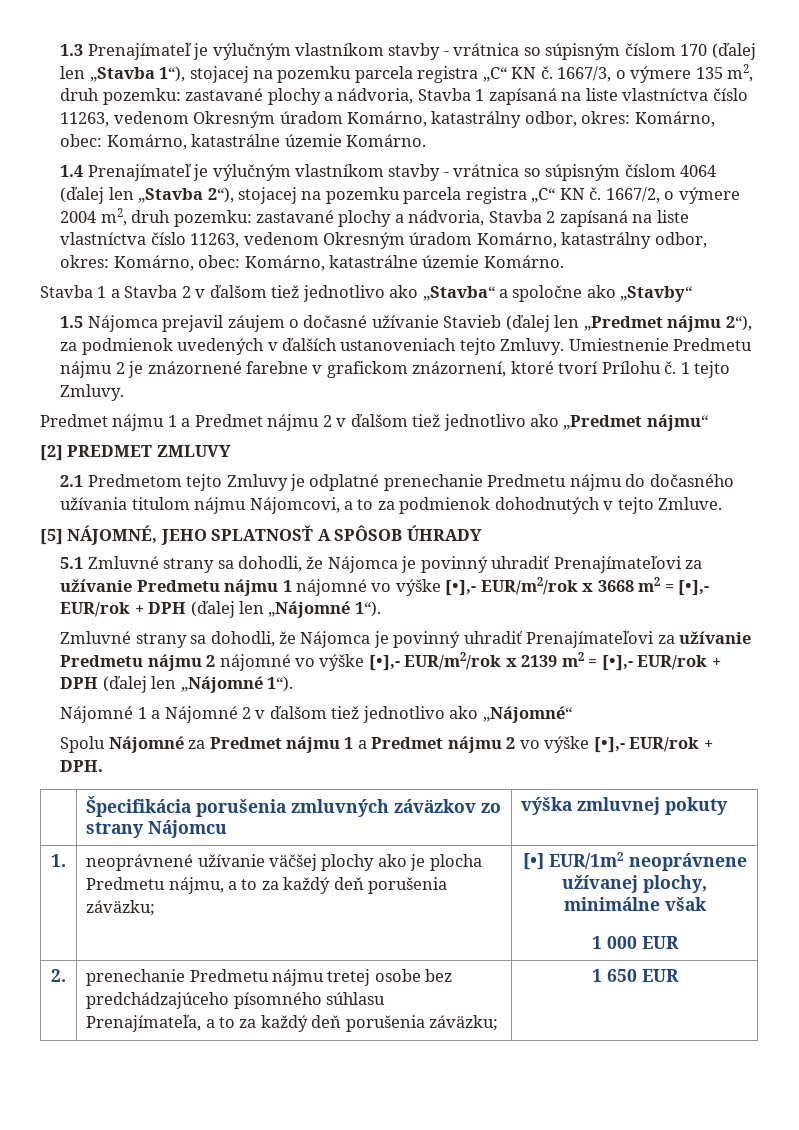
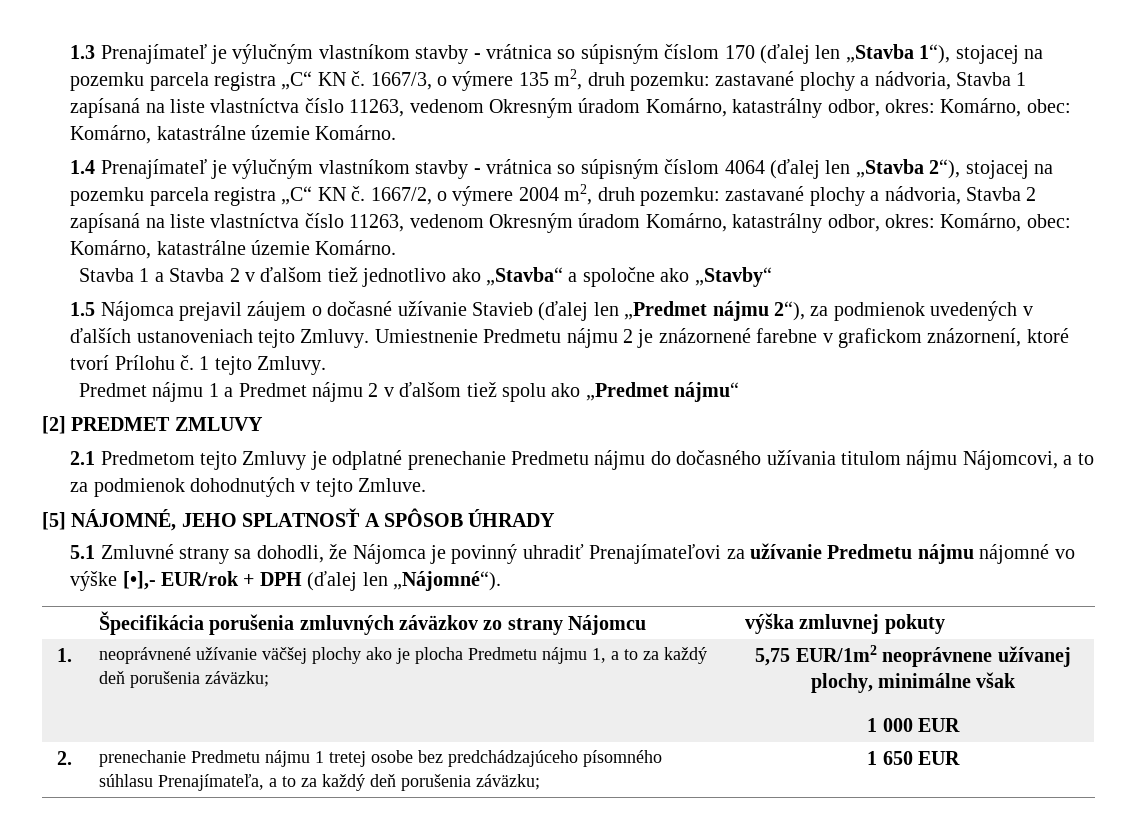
- Predmet nájmu 1 a Predmet nájmu 2 v ďalšom tiež jednotlivo ako „Predmet nájmu“
+ Predmet nájmu 1 a Predmet nájmu 2 v ďalšom tiež spolu ako „Predmet nájmu“
- 5.1 Zmluvné strany sa dohodli, že Nájomca je povinný uhradiť Prenajímateľovi za užívanie Predmetu nájmu 1 nájomné vo výške [•],- EUR/m2/rok x 3668 m2 = [•],- EUR/rok + DPH (ďalej len „Nájomné 1“).
- Zmluvné strany sa dohodli, že Nájomca je povinný uhradiť Prenajímateľovi za užívanie Predmetu nájmu 2 nájomné vo výške [•],- EUR/m2/rok x 2139 m2 = [•],- EUR/rok + DPH (ďalej len „Nájomné 1“).
- Nájomné 1 a Nájomné 2 v ďalšom tiež jednotlivo ako „Nájomné“
- Spolu Nájomné za Predmet nájmu 1 a Predmet nájmu 2 vo výške [•],- EUR/rok + DPH.
+ 5.1 Zmluvné strany sa dohodli, že Nájomca je povinný uhradiť Prenajímateľovi za užívanie Predmetu nájmu nájomné vo výške [•],- EUR/rok + DPH (ďalej len „Nájomné“).
- 1. | neoprávnené užívanie väčšej plochy ako je plocha Predmetu nájmu, a to za každý deň porušenia záväzku; | [•] EUR/1m2 neoprávnene užívanej plochy, minimálne však
+ 1. | neoprávnené užívanie väčšej plochy ako je plocha Predmetu nájmu 1, a to za každý deň porušenia záväzku; | 5,75 EUR/1m2 neoprávnene užívanej plochy, minimálne však
- 2. | prenechanie Predmetu nájmu tretej osobe bez predchádzajúceho písomného súhlasu Prenajímateľa, a to za každý deň porušenia záväzku; | 1 650 EUR
+ 2. | prenechanie Predmetu nájmu 1 tretej osobe bez predchádzajúceho písomného súhlasu Prenajímateľa, a to za každý deň porušenia záväzku; | 1 650 EUR

